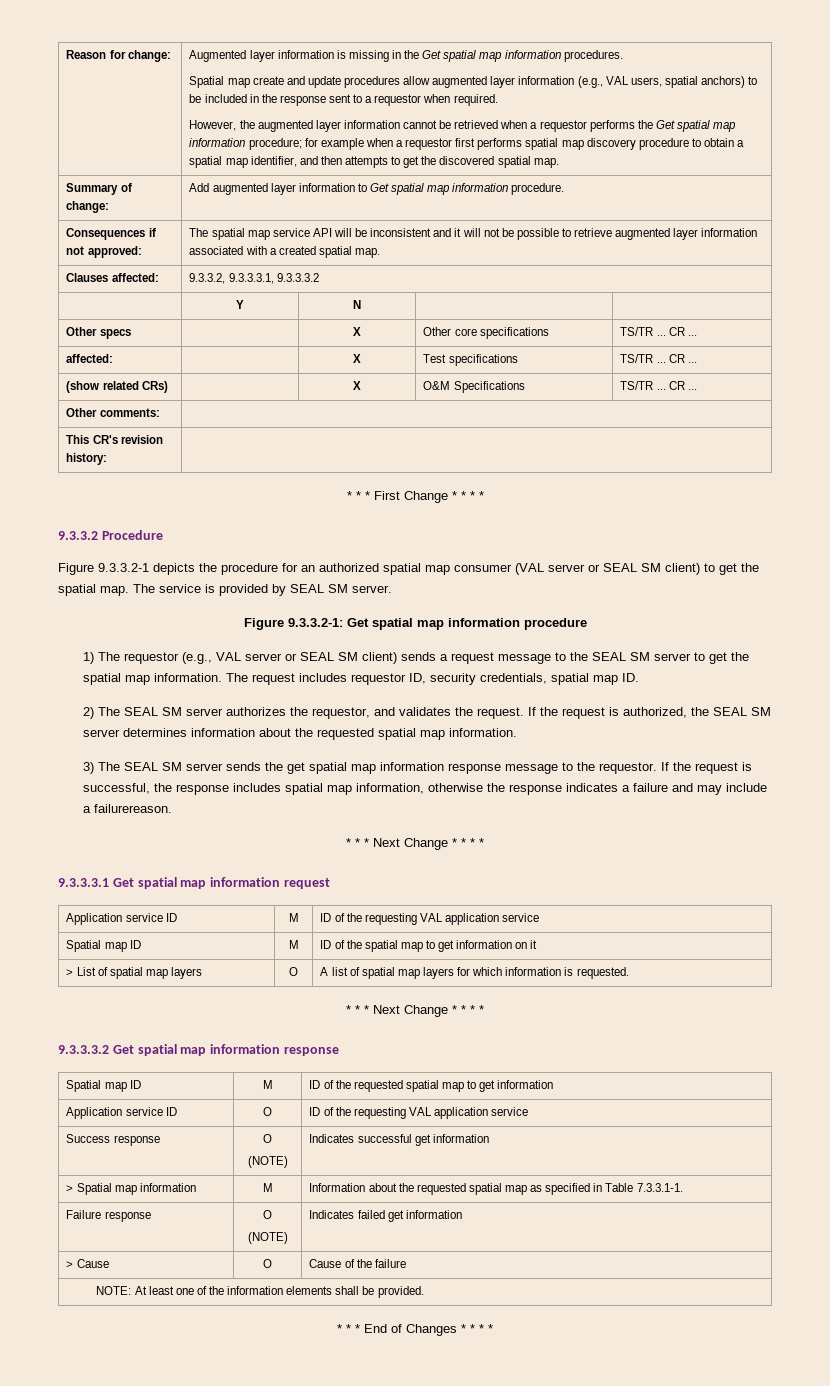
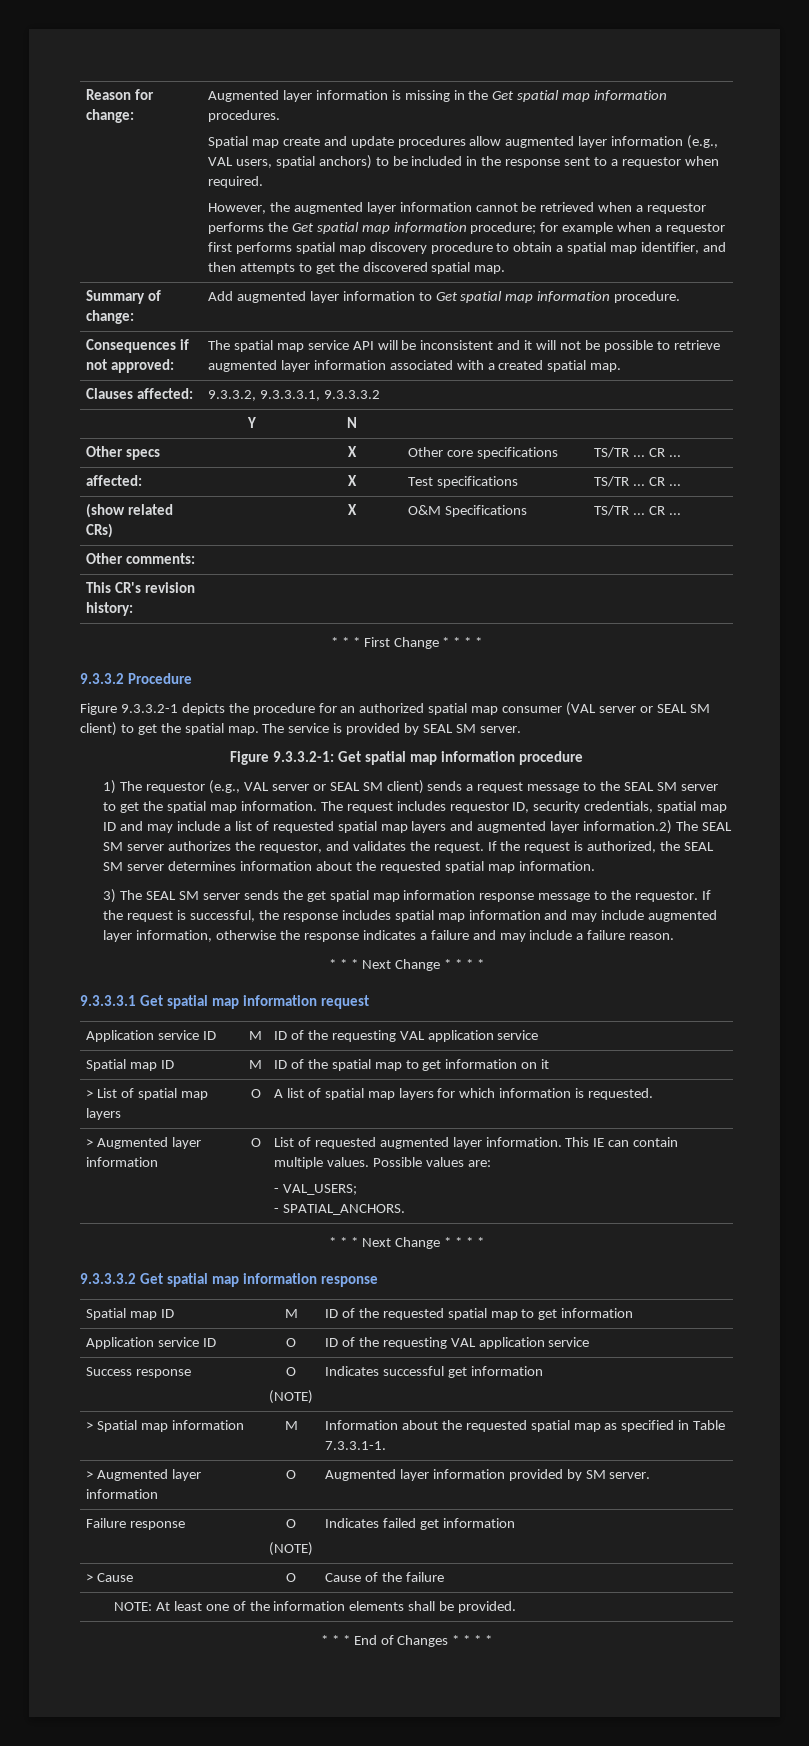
- The request includes requestor ID, security credentials, spatial map ID.
- 2) The SEAL SM server authorizes the requestor, and validates the request.
+ The request includes requestor ID, security credentials, spatial map ID and may include a list of requested spatial map layers and augmented layer information.2) The SEAL SM server authorizes the requestor, and validates the request.
- If the request is successful, the response includes spatial map information, otherwise the response indicates a failure and may include a failurereason.
+ If the request is successful, the response includes spatial map information and may include augmented layer information, otherwise the response indicates a failure and may include a failure reason.
+ > Augmented layer information | O | List of requested augmented layer information. This IE can contain multiple values. Possible values are:
+ - VAL_USERS;
+ - SPATIAL_ANCHORS.
+ > Augmented layer information | O | Augmented layer information provided by SM server.

